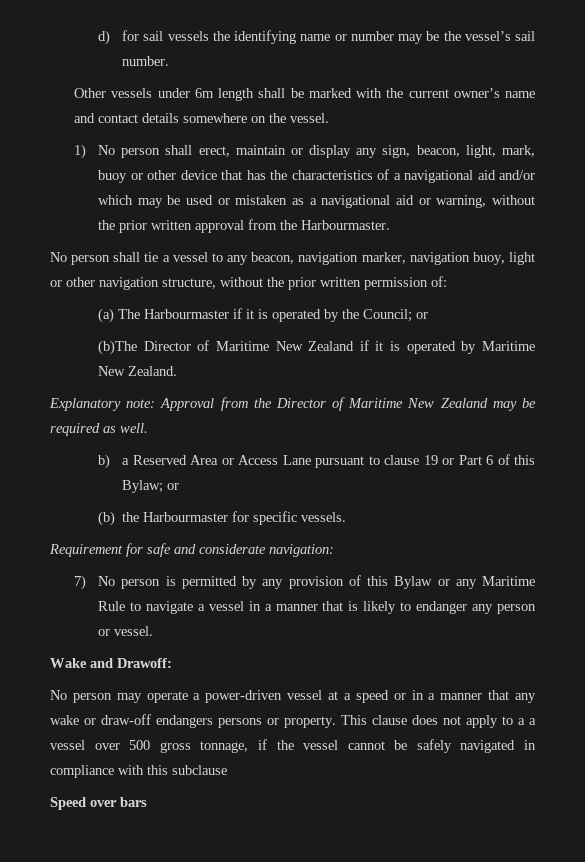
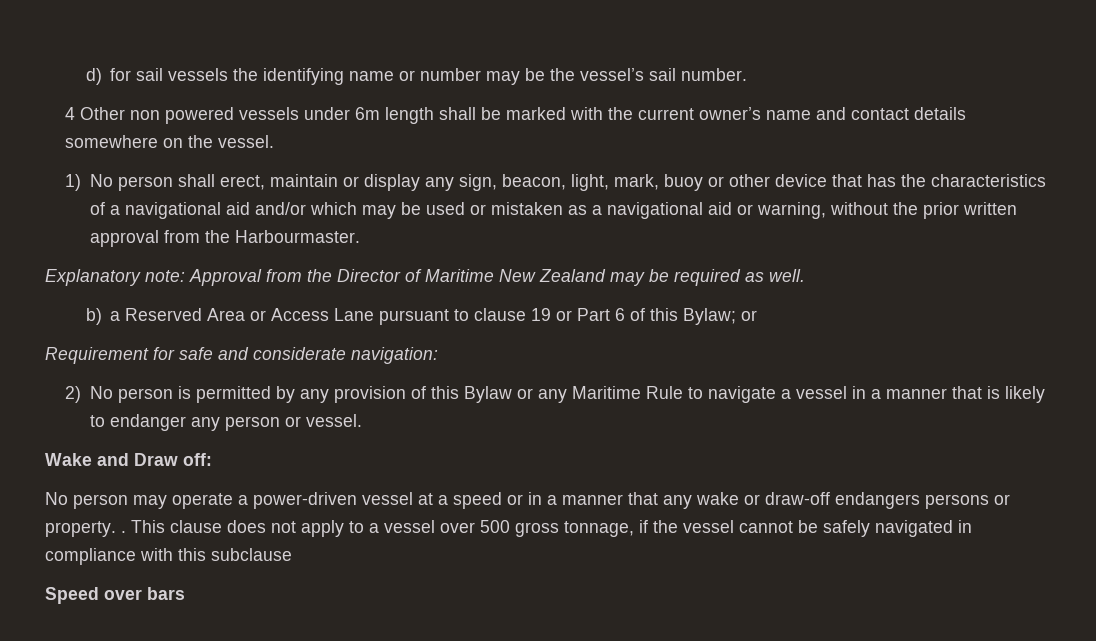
- Other vessels under 6m length shall be marked with the current owner’s name and contact details somewhere on the vessel.
+ 4 Other non powered vessels under 6m length shall be marked with the current owner’s name and contact details somewhere on the vessel.
- No person shall tie a vessel to any beacon, navigation marker, navigation buoy, light or other navigation structure, without the prior written permission of:
- (a) The Harbourmaster if it is operated by the Council; or
- (b)The Director of Maritime New Zealand if it is operated by Maritime New Zealand.
- (b) the Harbourmaster for specific vessels.
- 7) No person is permitted by any provision of this Bylaw or any Maritime Rule to navigate a vessel in a manner that is likely to endanger any person or vessel.
+ 2) No person is permitted by any provision of this Bylaw or any Maritime Rule to navigate a vessel in a manner that is likely to endanger any person or vessel.
- Wake and Drawoff:
+ Wake and Draw off:
- No person may operate a power-driven vessel at a speed or in a manner that any wake or draw-off endangers persons or property.
+ No person may operate a power-driven vessel at a speed or in a manner that any wake or draw-off endangers persons or property. .
- This clause does not apply to a a vessel over 500 gross tonnage, if the vessel cannot be safely navigated in compliance with this subclause
+ This clause does not apply to a vessel over 500 gross tonnage, if the vessel cannot be safely navigated in compliance with this subclause

